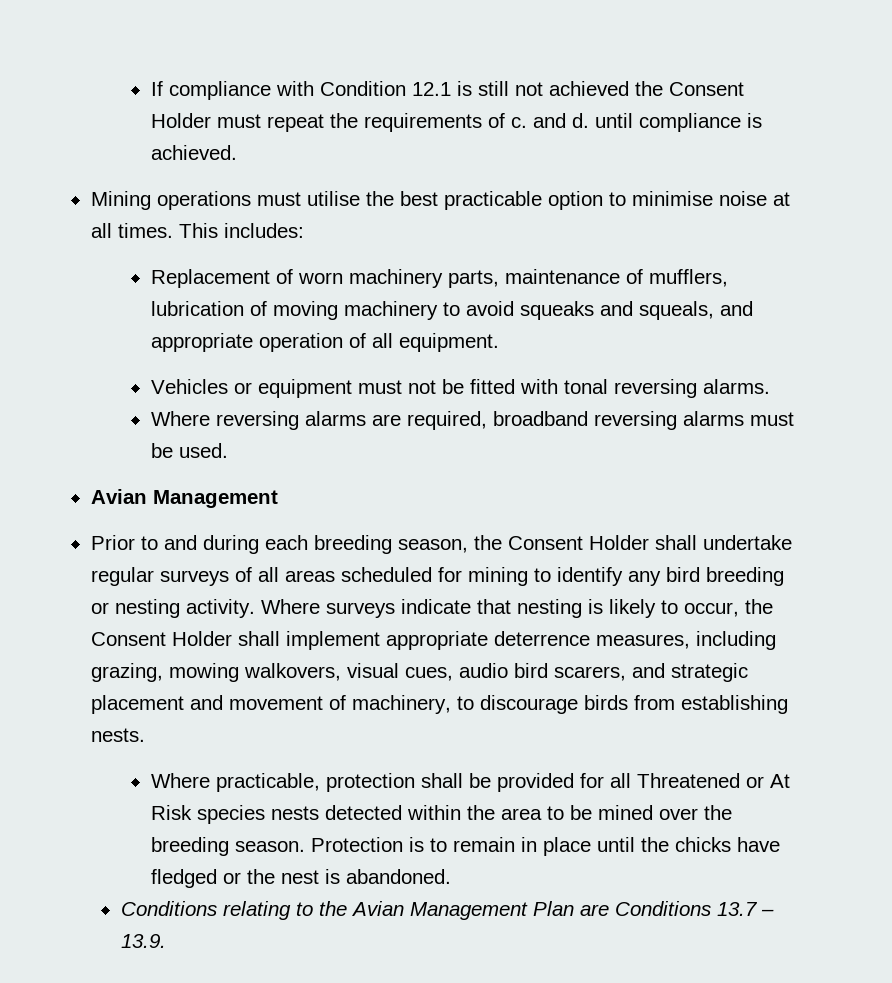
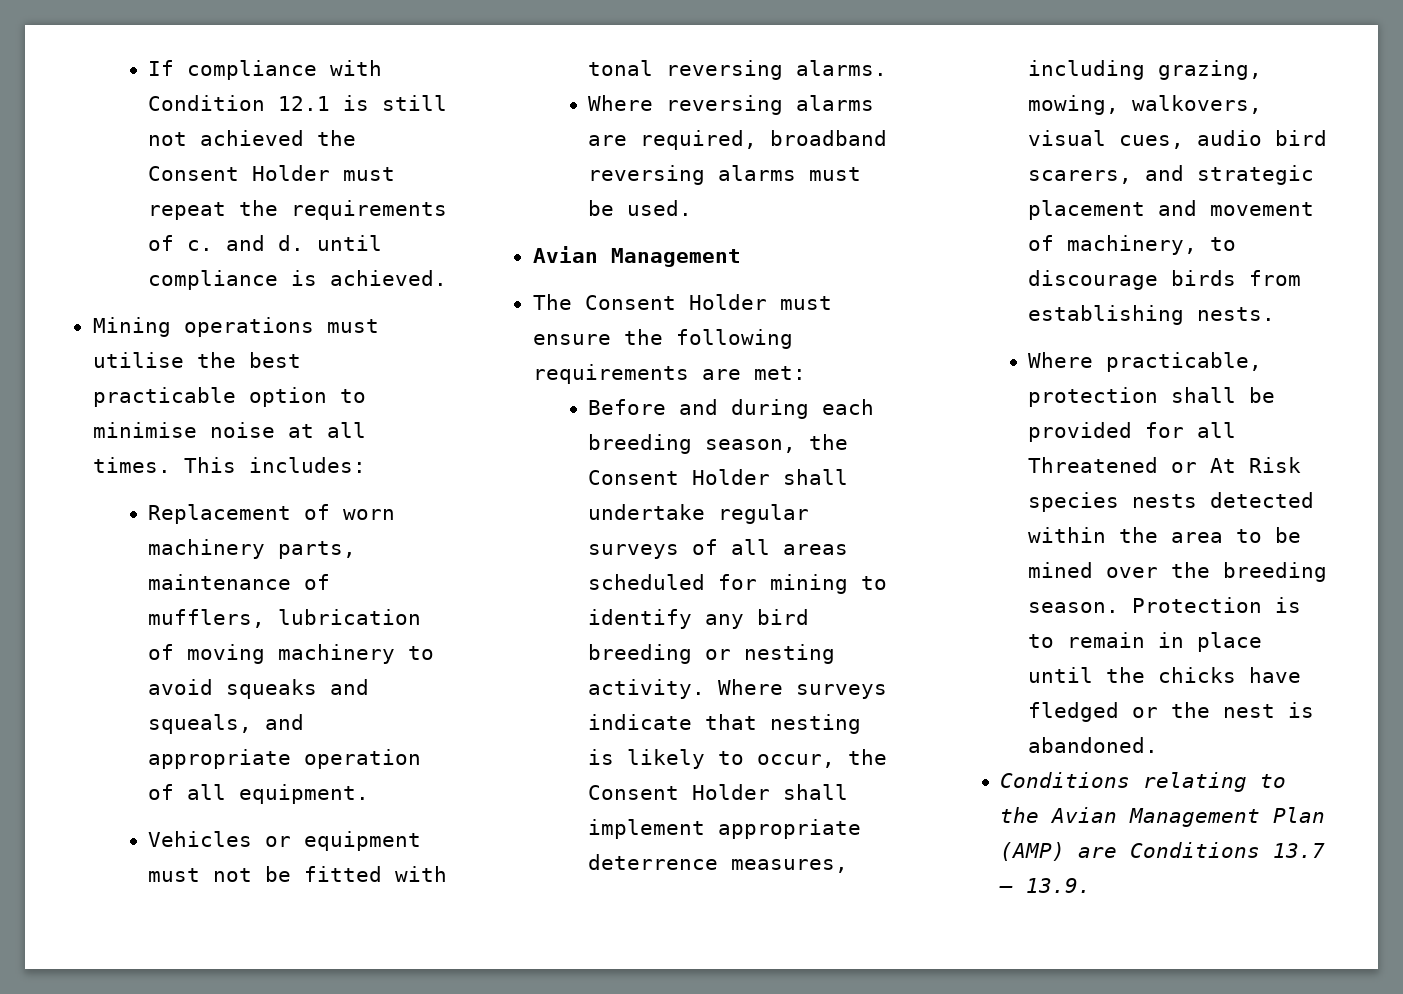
- Prior to and during each breeding season, the Consent Holder shall undertake regular surveys of all areas scheduled for mining to identify any bird breeding or nesting activity.
+ The Consent Holder must ensure the following requirements are met:
+ Before and during each breeding season, the Consent Holder shall undertake regular surveys of all areas scheduled for mining to identify any bird breeding or nesting activity.
- Where surveys indicate that nesting is likely to occur, the Consent Holder shall implement appropriate deterrence measures, including grazing, mowing walkovers, visual cues, audio bird scarers, and strategic placement and movement of machinery, to discourage birds from establishing nests.
+ Where surveys indicate that nesting is likely to occur, the Consent Holder shall implement appropriate deterrence measures, including grazing, mowing, walkovers, visual cues, audio bird scarers, and strategic placement and movement of machinery, to discourage birds from establishing nests.
- Conditions relating to the Avian Management Plan are Conditions 13.7 – 13.9.
+ Conditions relating to the Avian Management Plan (AMP) are Conditions 13.7 – 13.9.

